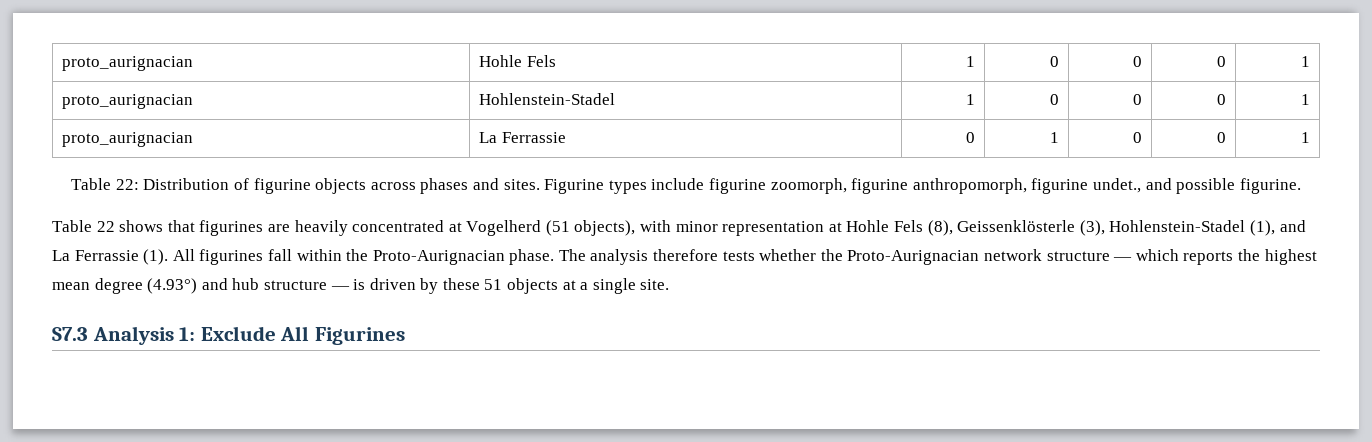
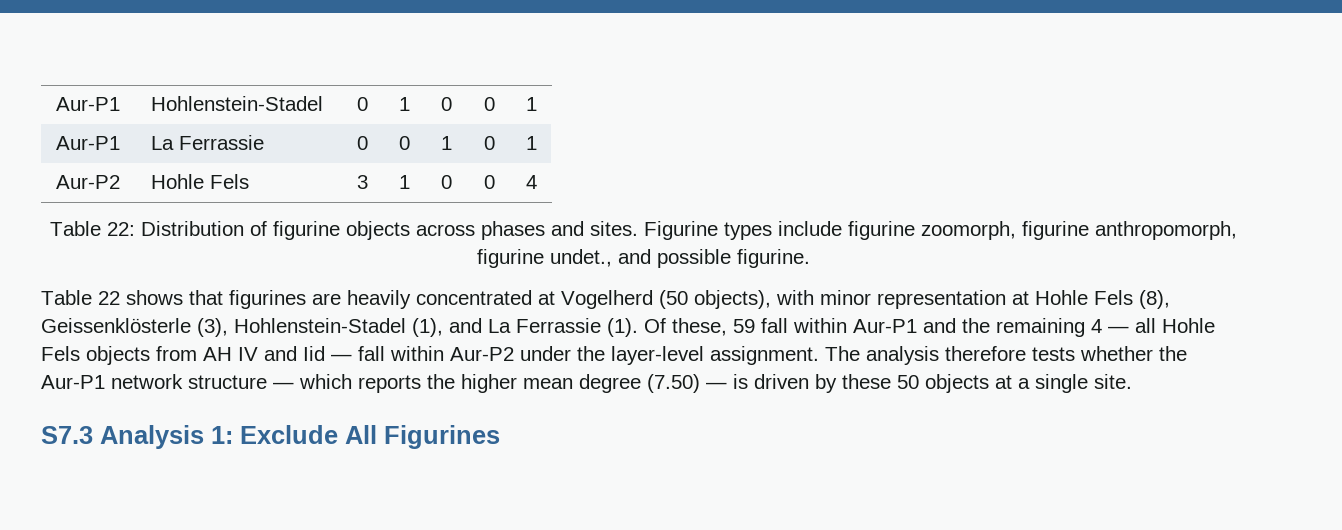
- proto_aurignacian | Hohle Fels | 1 | 0 | 0 | 0 | 1
- proto_aurignacian | Hohlenstein-Stadel | 1 | 0 | 0 | 0 | 1
- proto_aurignacian | La Ferrassie | 0 | 1 | 0 | 0 | 1
+ Aur-P1 | Hohlenstein-Stadel | 0 | 1 | 0 | 0 | 1
+ Aur-P1 | La Ferrassie | 0 | 0 | 1 | 0 | 1
+ Aur-P2 | Hohle Fels | 3 | 1 | 0 | 0 | 4
- Table 22 shows that figurines are heavily concentrated at Vogelherd (51 objects), with minor representation at Hohle Fels (8), Geissenklösterle (3), Hohlenstein-Stadel (1), and La Ferrassie (1).
+ Table 22 shows that figurines are heavily concentrated at Vogelherd (50 objects), with minor representation at Hohle Fels (8), Geissenklösterle (3), Hohlenstein-Stadel (1), and La Ferrassie (1).
- All figurines fall within the Proto-Aurignacian phase.
+ Of these, 59 fall within Aur-P1 and the remaining 4 — all Hohle Fels objects from AH IV and Iid — fall within Aur-P2 under the layer-level assignment.
- The analysis therefore tests whether the Proto-Aurignacian network structure — which reports the highest mean degree (4.93°) and hub structure — is driven by these 51 objects at a single site.
+ The analysis therefore tests whether the Aur-P1 network structure — which reports the higher mean degree (7.50) — is driven by these 50 objects at a single site.

